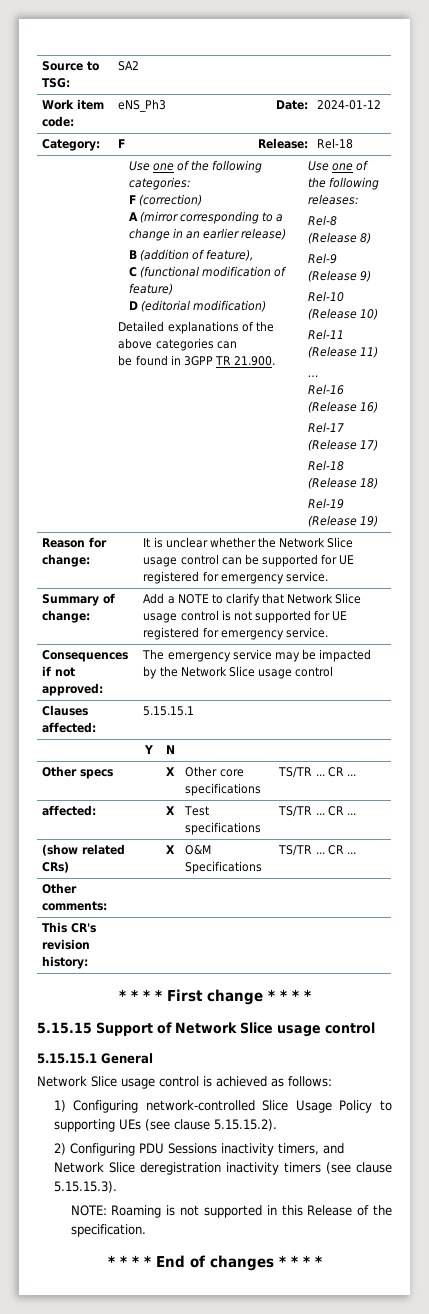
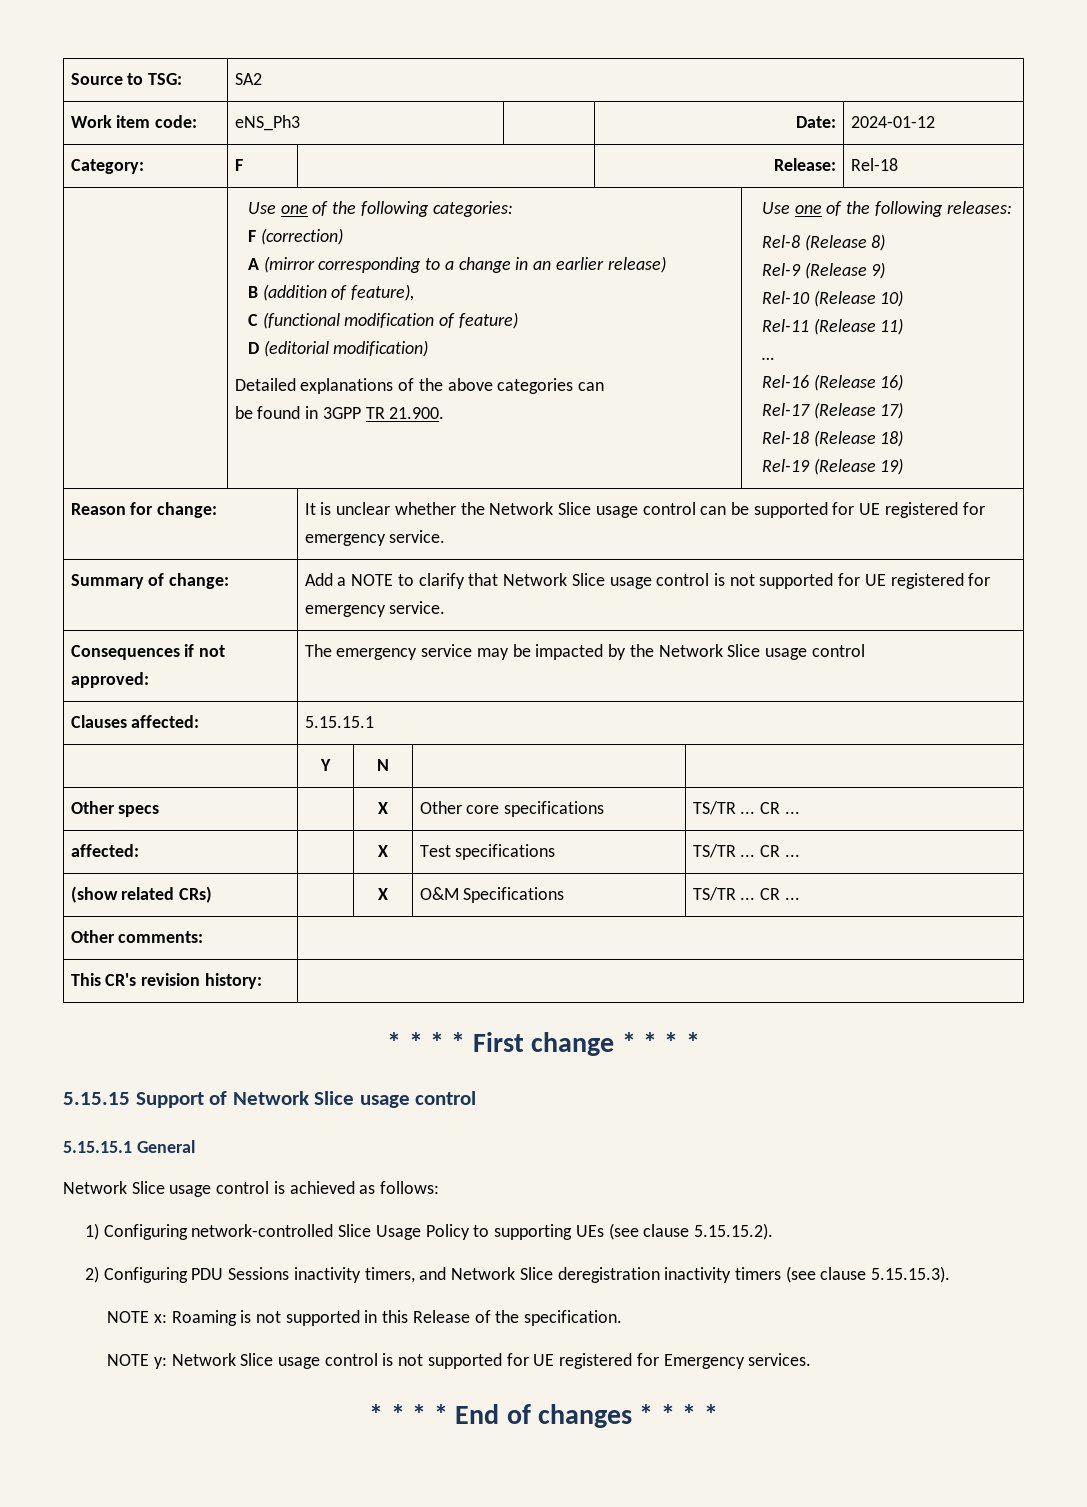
- NOTE: Roaming is not supported in this Release of the specification.
+ NOTE x: Roaming is not supported in this Release of the specification.
+ NOTE y: Network Slice usage control is not supported for UE registered for Emergency services.

